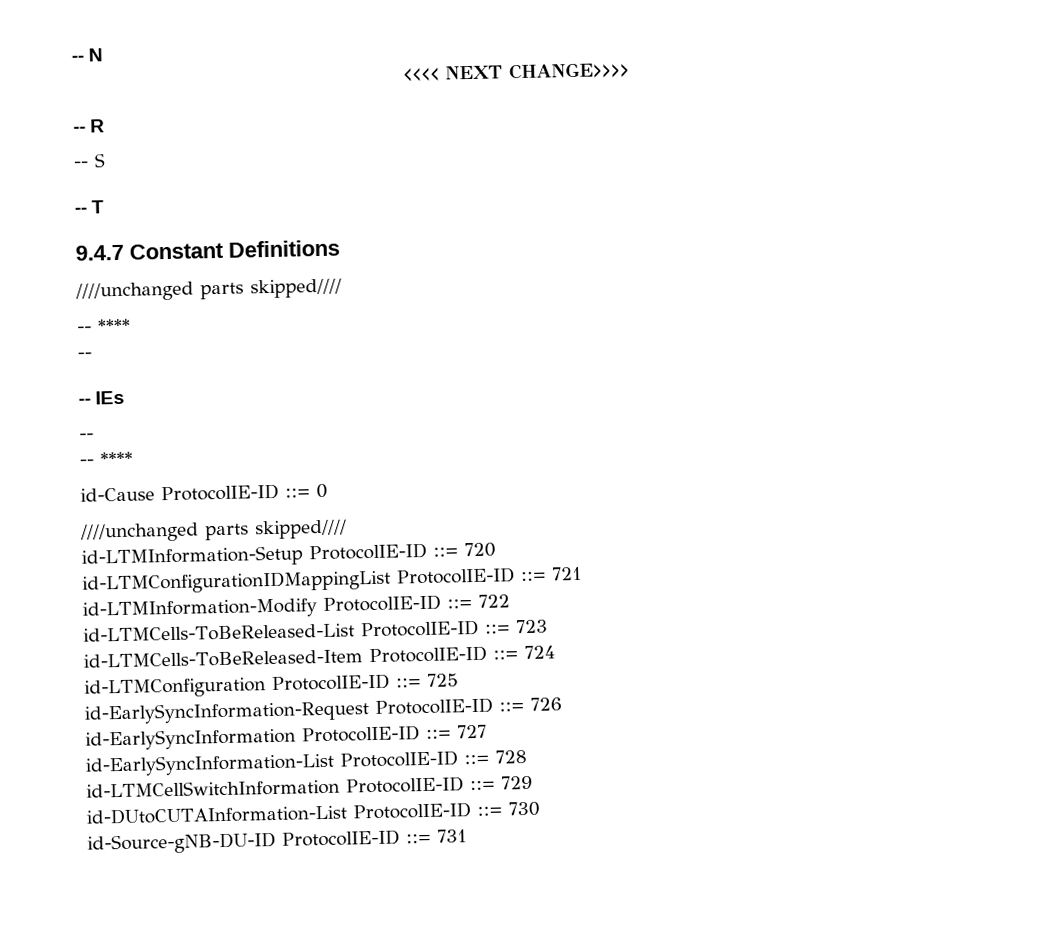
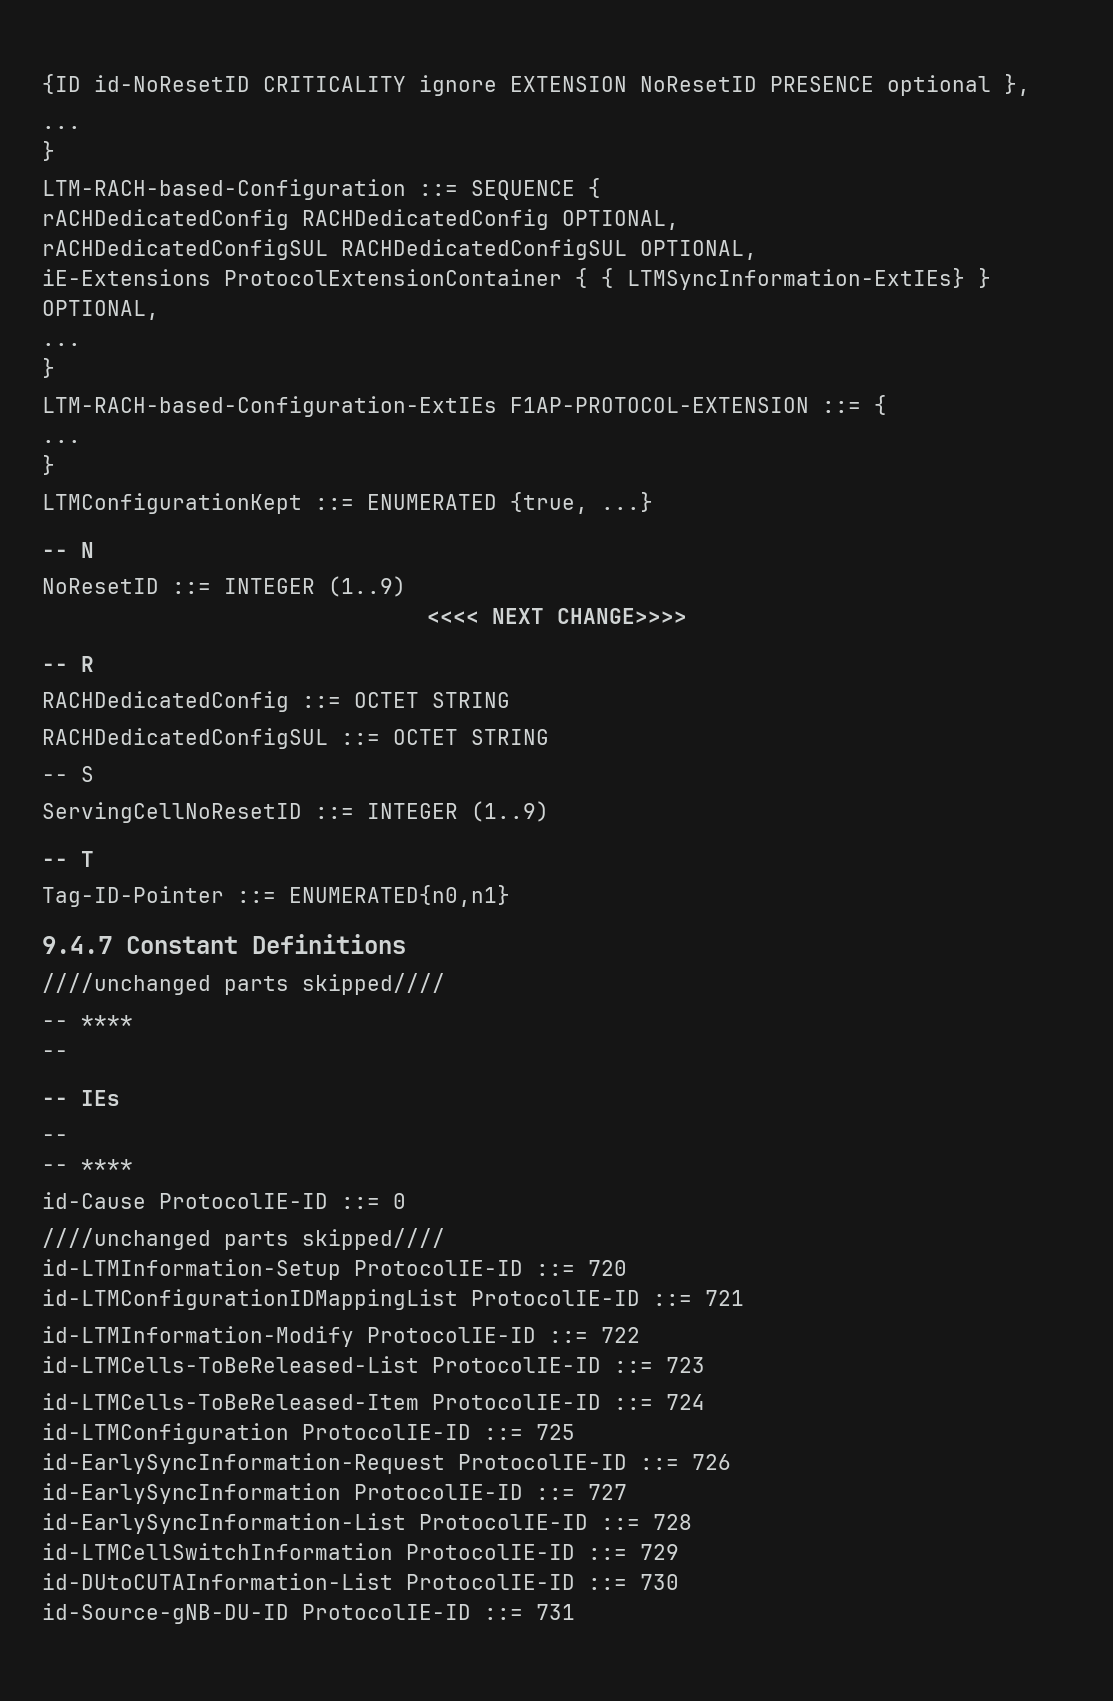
+ {ID id-NoResetID CRITICALITY ignore EXTENSION NoResetID PRESENCE optional },
+ ...
+ }
+ LTM-RACH-based-Configuration ::= SEQUENCE {
+ rACHDedicatedConfig RACHDedicatedConfig OPTIONAL,
+ rACHDedicatedConfigSUL RACHDedicatedConfigSUL OPTIONAL,
+ iE-Extensions ProtocolExtensionContainer { { LTMSyncInformation-ExtIEs} } OPTIONAL,
+ ...
+ }
+ LTM-RACH-based-Configuration-ExtIEs F1AP-PROTOCOL-EXTENSION ::= {
+ ...
+ }
+ LTMConfigurationKept ::= ENUMERATED {true, ...}
  -- N
+ NoResetID ::= INTEGER (1..9)
+ RACHDedicatedConfig ::= OCTET STRING
+ RACHDedicatedConfigSUL ::= OCTET STRING
  -- S
+ ServingCellNoResetID ::= INTEGER (1..9)
+ Tag-ID-Pointer ::= ENUMERATED{n0,n1}

